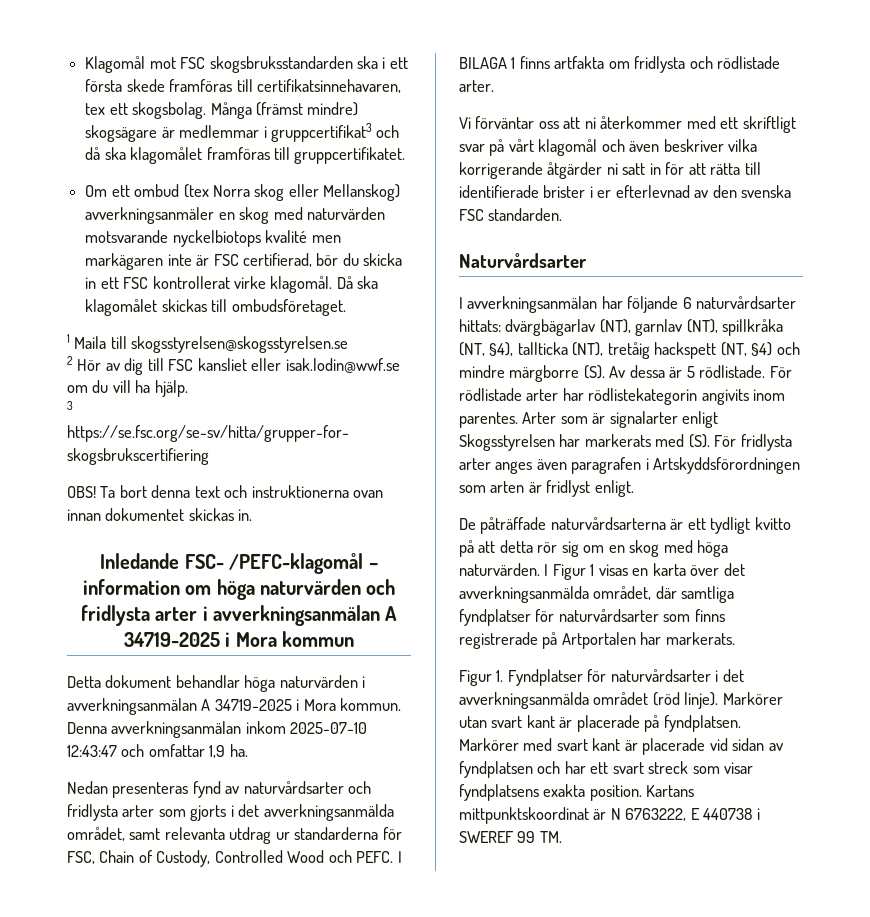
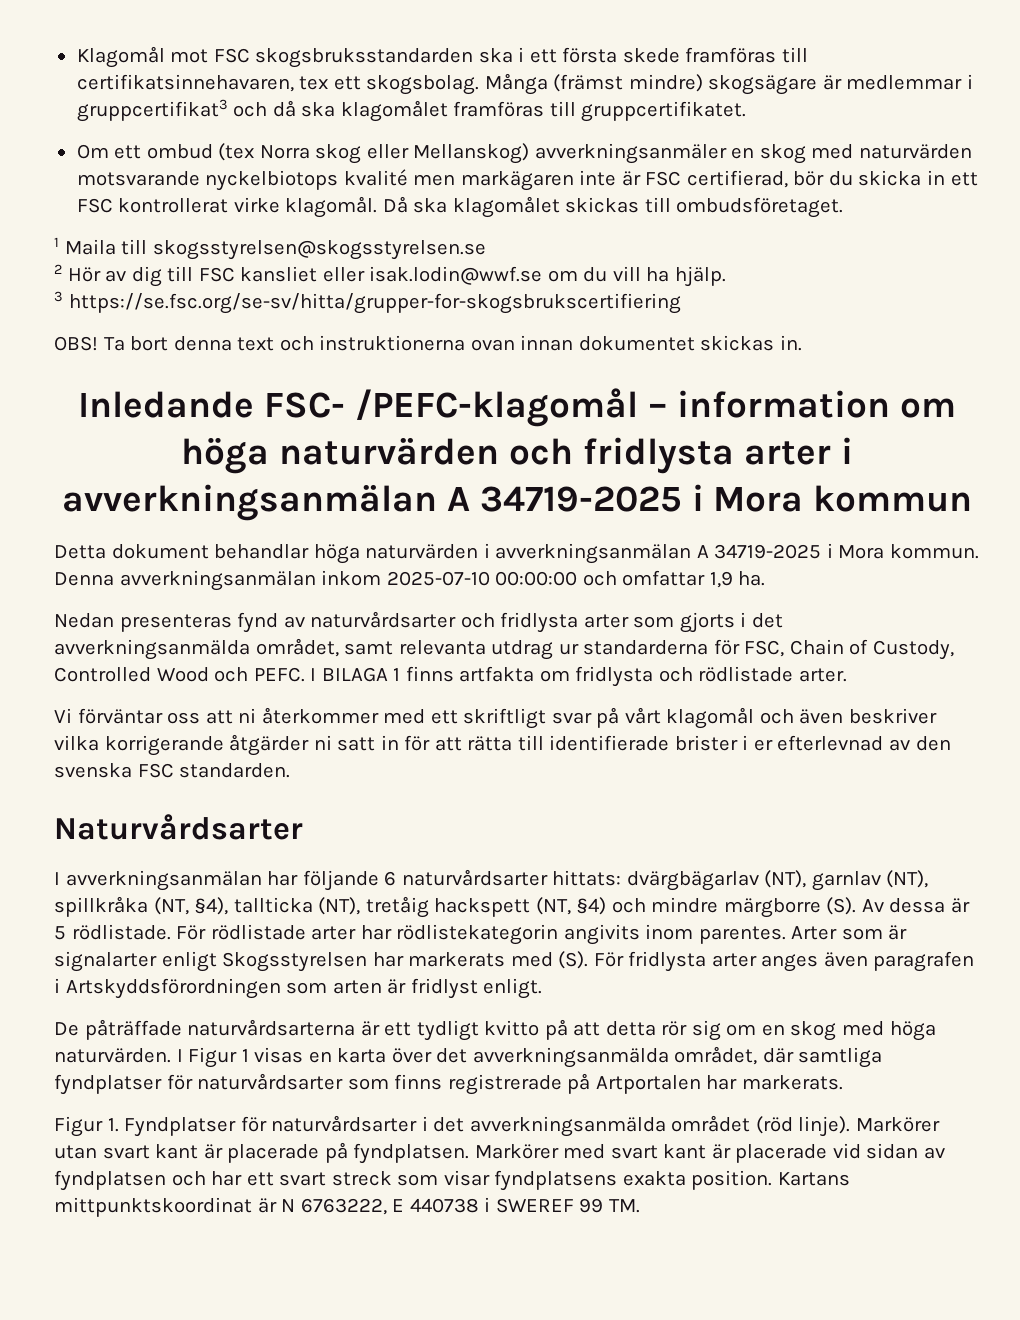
- Denna avverkningsanmälan inkom 2025-07-10 12:43:47 och omfattar 1,9 ha.
+ Denna avverkningsanmälan inkom 2025-07-10 00:00:00 och omfattar 1,9 ha.

